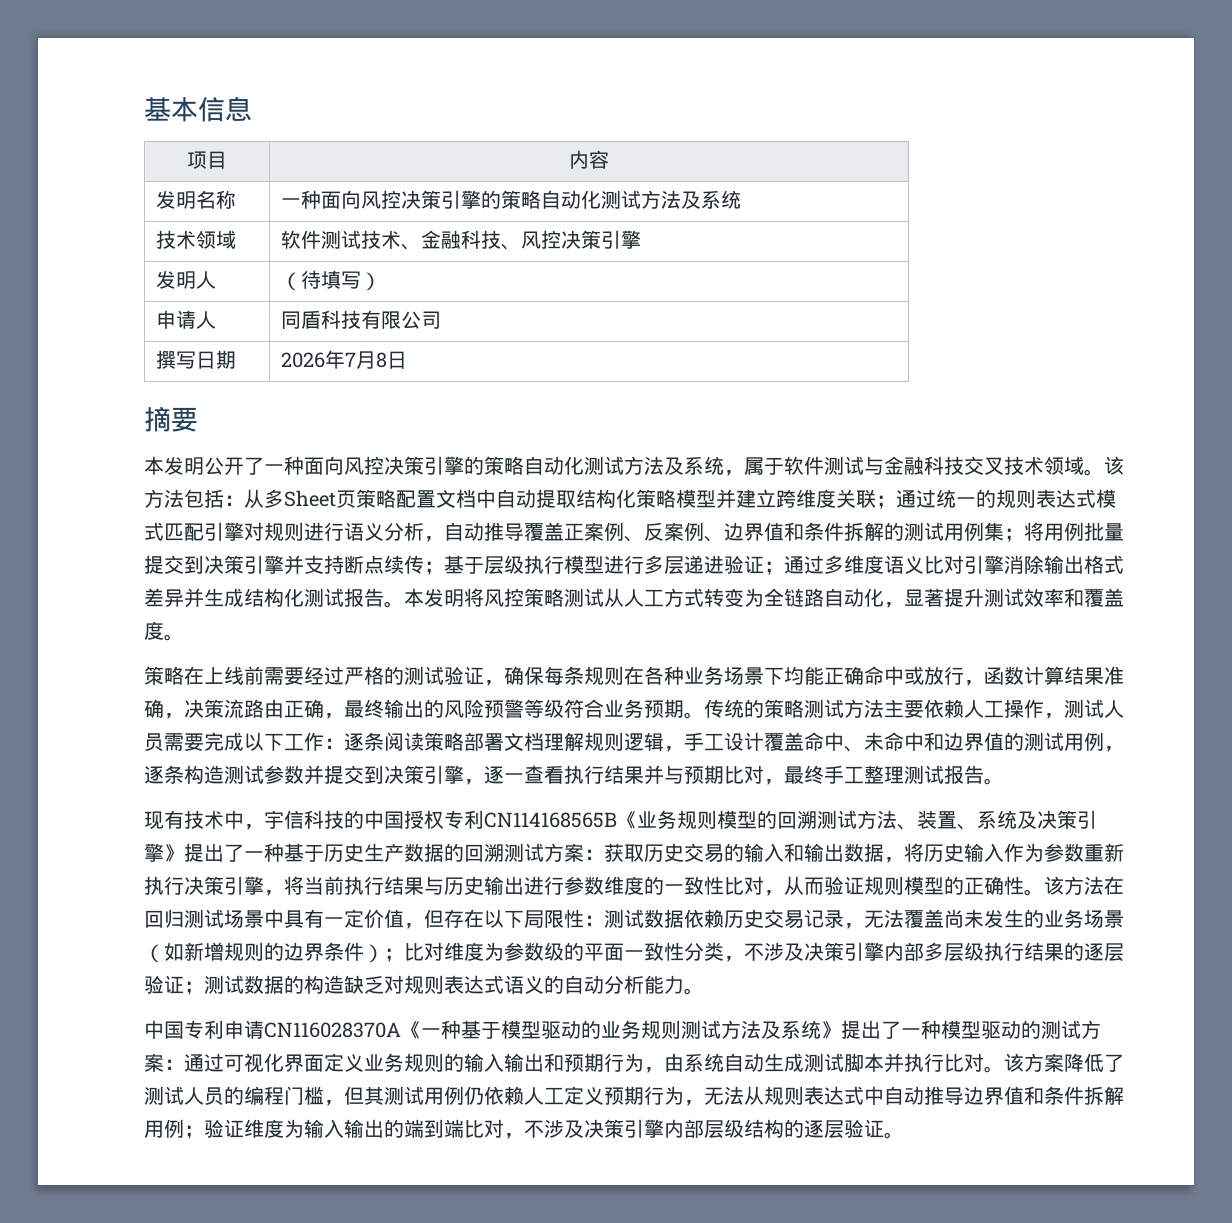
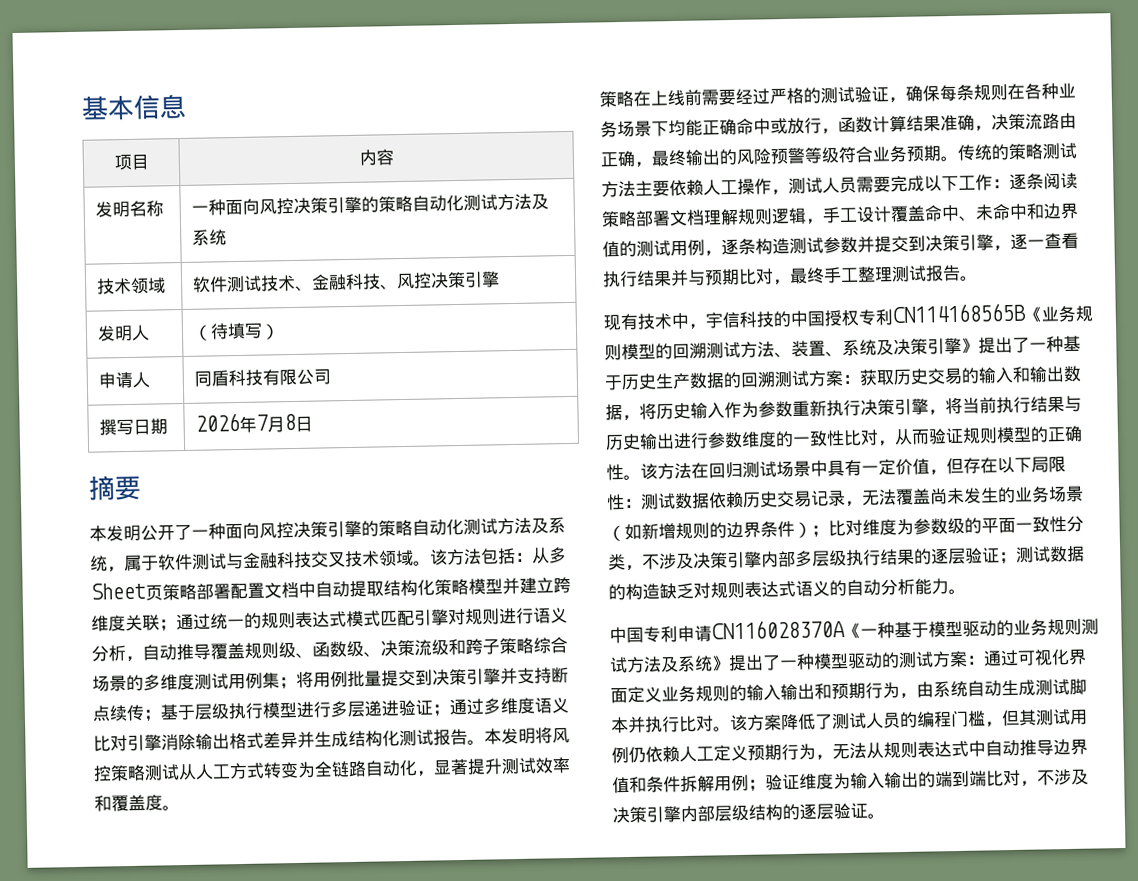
- 从多Sheet页策略配置文档中自动提取结构化策略模型并建立跨维度关联；
+ 从多Sheet页策略部署配置文档中自动提取结构化策略模型并建立跨维度关联；
- 通过统一的规则表达式模式匹配引擎对规则进行语义分析，自动推导覆盖正案例、反案例、边界值和条件拆解的测试用例集；
+ 通过统一的规则表达式模式匹配引擎对规则进行语义分析，自动推导覆盖规则级、函数级、决策流级和跨子策略综合场景的多维度测试用例集；

